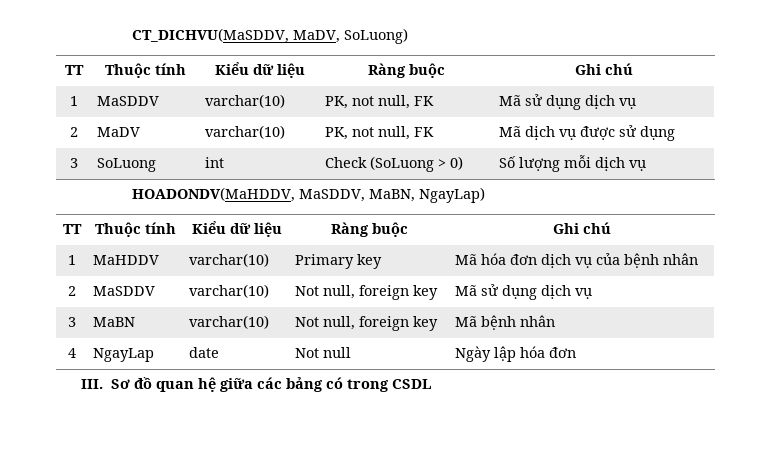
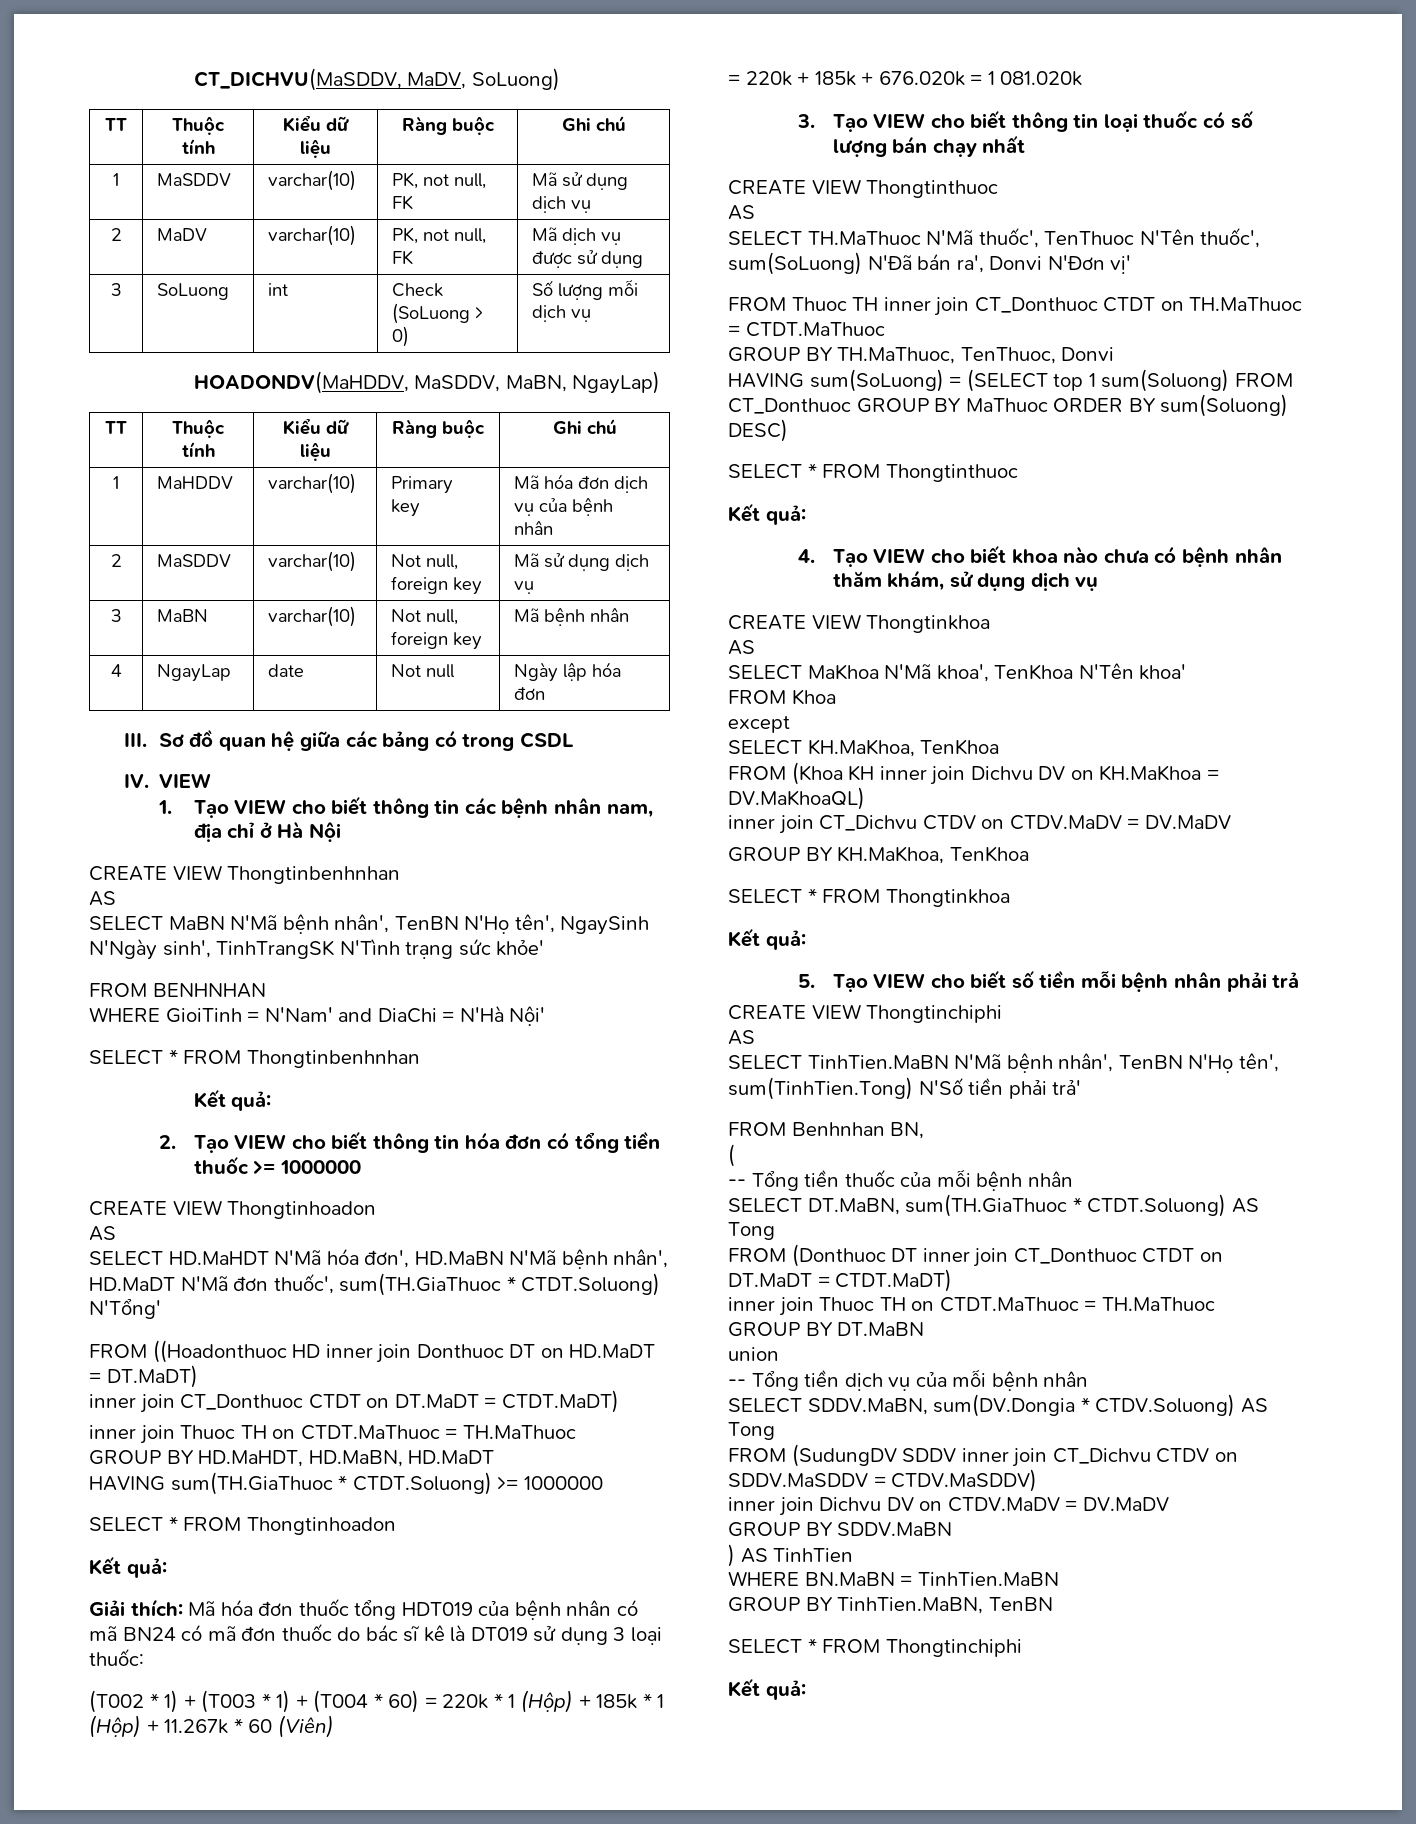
+ IV. VIEW
+ 1. Tạo VIEW cho biết thông tin các bệnh nhân nam, địa chỉ ở Hà Nội
+ CREATE VIEW Thongtinbenhnhan
+ AS
+ SELECT MaBN N'Mã bệnh nhân', TenBN N'Họ tên', NgaySinh N'Ngày sinh', TinhTrangSK N'Tình trạng sức khỏe'
+ FROM BENHNHAN
+ WHERE GioiTinh = N'Nam' and DiaChi = N'Hà Nội'
+ SELECT * FROM Thongtinbenhnhan
+ Kết quả:
+ 2. Tạo VIEW cho biết thông tin hóa đơn có tổng tiền thuốc >= 1000000
+ CREATE VIEW Thongtinhoadon
+ AS
+ SELECT HD.MaHDT N'Mã hóa đơn', HD.MaBN N'Mã bệnh nhân', HD.MaDT N'Mã đơn thuốc', sum(TH.GiaThuoc * CTDT.Soluong) N'Tổng'
+ FROM ((Hoadonthuoc HD inner join Donthuoc DT on HD.MaDT = DT.MaDT)
+ inner join CT_Donthuoc CTDT on DT.MaDT = CTDT.MaDT)
+ inner join Thuoc TH on CTDT.MaThuoc = TH.MaThuoc
+ GROUP BY HD.MaHDT, HD.MaBN, HD.MaDT
+ HAVING sum(TH.GiaThuoc * CTDT.Soluong) >= 1000000
+ SELECT * FROM Thongtinhoadon
+ Kết quả:
+ Giải thích: Mã hóa đơn thuốc tổng HDT019 của bệnh nhân có mã BN24 có mã đơn thuốc do bác sĩ kê là DT019 sử dụng 3 loại thuốc:
+ (T002 * 1) + (T003 * 1) + (T004 * 60) = 220k * 1 (Hộp) + 185k * 1 (Hộp) + 11.267k * 60 (Viên)
+ = 220k + 185k + 676.020k = 1 081.020k
+ 3. Tạo VIEW cho biết thông tin loại thuốc có số lượng bán chạy nhất
+ CREATE VIEW Thongtinthuoc
+ AS
+ SELECT TH.MaThuoc N'Mã thuốc', TenThuoc N'Tên thuốc', sum(SoLuong) N'Đã bán ra', Donvi N'Đơn vị'
+ FROM Thuoc TH inner join CT_Donthuoc CTDT on TH.MaThuoc = CTDT.MaThuoc
+ GROUP BY TH.MaThuoc, TenThuoc, Donvi
+ HAVING sum(SoLuong) = (SELECT top 1 sum(Soluong) FROM CT_Donthuoc GROUP BY MaThuoc ORDER BY sum(Soluong) DESC)
+ SELECT * FROM Thongtinthuoc
+ Kết quả:
+ 4. Tạo VIEW cho biết khoa nào chưa có bệnh nhân thăm khám, sử dụng dịch vụ
+ CREATE VIEW Thongtinkhoa
+ AS
+ SELECT MaKhoa N'Mã khoa', TenKhoa N'Tên khoa'
+ FROM Khoa
+ except
+ SELECT KH.MaKhoa, TenKhoa
+ FROM (Khoa KH inner join Dichvu DV on KH.MaKhoa = DV.MaKhoaQL)
+ inner join CT_Dichvu CTDV on CTDV.MaDV = DV.MaDV
+ GROUP BY KH.MaKhoa, TenKhoa
+ SELECT * FROM Thongtinkhoa
+ Kết quả:
+ 5. Tạo VIEW cho biết số tiền mỗi bệnh nhân phải trả
+ CREATE VIEW Thongtinchiphi
+ AS
+ SELECT TinhTien.MaBN N'Mã bệnh nhân', TenBN N'Họ tên', sum(TinhTien.Tong) N'Số tiền phải trả'
+ FROM Benhnhan BN,
+ (
+ -- Tổng tiền thuốc của mỗi bệnh nhân
+ SELECT DT.MaBN, sum(TH.GiaThuoc * CTDT.Soluong) AS Tong
+ FROM (Donthuoc DT inner join CT_Donthuoc CTDT on DT.MaDT = CTDT.MaDT)
+ inner join Thuoc TH on CTDT.MaThuoc = TH.MaThuoc
+ GROUP BY DT.MaBN
+ union
+ -- Tổng tiền dịch vụ của mỗi bệnh nhân
+ SELECT SDDV.MaBN, sum(DV.Dongia * CTDV.Soluong) AS Tong
+ FROM (SudungDV SDDV inner join CT_Dichvu CTDV on SDDV.MaSDDV = CTDV.MaSDDV)
+ inner join Dichvu DV on CTDV.MaDV = DV.MaDV
+ GROUP BY SDDV.MaBN
+ ) AS TinhTien
+ WHERE BN.MaBN = TinhTien.MaBN
+ GROUP BY TinhTien.MaBN, TenBN
+ SELECT * FROM Thongtinchiphi
+ Kết quả:

